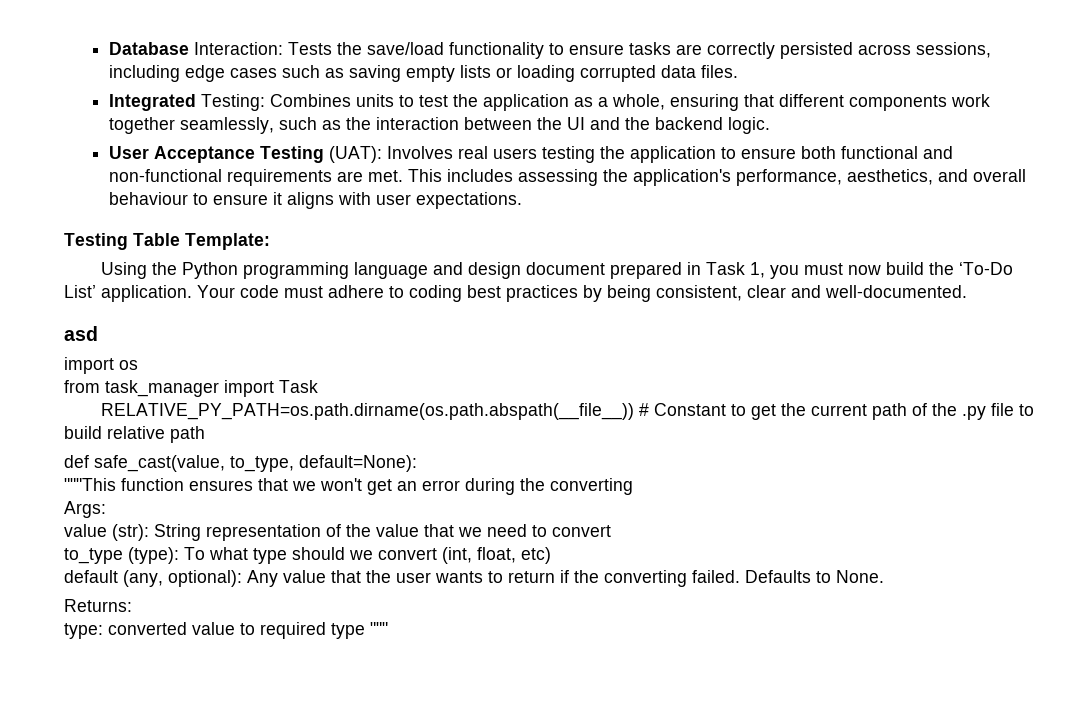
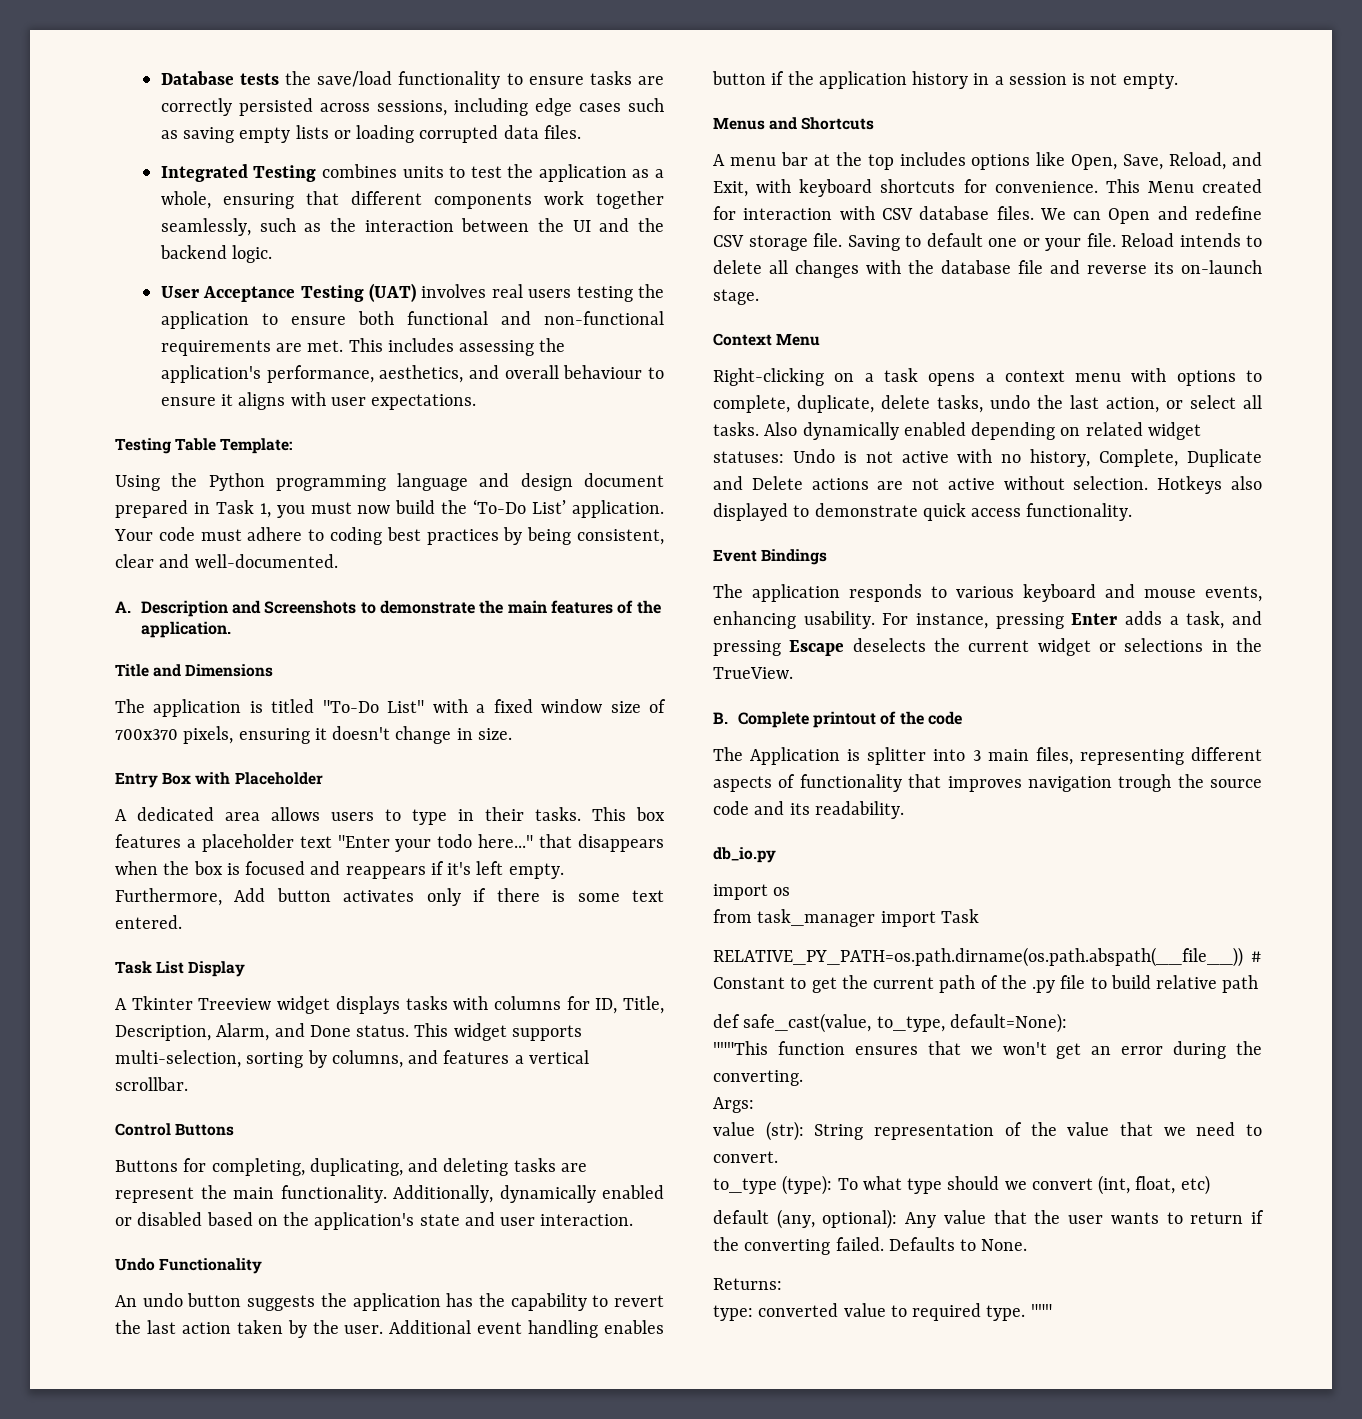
- Database Interaction: Tests the save/load functionality to ensure tasks are correctly persisted across sessions, including edge cases such as saving empty lists or loading corrupted data files.
+ Database tests the save/load functionality to ensure tasks are correctly persisted across sessions, including edge cases such as saving empty lists or loading corrupted data files.
- Integrated Testing: Combines units to test the application as a whole, ensuring that different components work together seamlessly, such as the interaction between the UI and the backend logic.
+ Integrated Testing combines units to test the application as a whole, ensuring that different components work together seamlessly, such as the interaction between the UI and the backend logic.
- User Acceptance Testing (UAT): Involves real users testing the application to ensure both functional and non-functional requirements are met.
+ User Acceptance Testing (UAT) involves real users testing the application to ensure both functional and non-functional requirements are met.
- asd
+ A. Description and Screenshots to demonstrate the main features of the application.
+ Title and Dimensions
+ The application is titled "To-Do List" with a fixed window size of 700x370 pixels, ensuring it doesn't change in size.
+ Entry Box with Placeholder
+ A dedicated area allows users to type in their tasks. This box features a placeholder text "Enter your todo here..." that disappears when the box is focused and reappears if it's left empty. Furthermore, Add button activates only if there is some text entered.
+ Task List Display
+ A Tkinter Treeview widget displays tasks with columns for ID, Title, Description, Alarm, and Done status. This widget supports multi-selection, sorting by columns, and features a vertical scrollbar.
+ Control Buttons
+ Buttons for completing, duplicating, and deleting tasks are represent the main functionality. Additionally, dynamically enabled or disabled based on the application's state and user interaction.
+ Undo Functionality
+ An undo button suggests the application has the capability to revert the last action taken by the user. Additional event handling enables button if the application history in a session is not empty.
+ Menus and Shortcuts
+ A menu bar at the top includes options like Open, Save, Reload, and Exit, with keyboard shortcuts for convenience. This Menu created for interaction with CSV database files. We can Open and redefine CSV storage file. Saving to default one or your file. Reload intends to delete all changes with the database file and reverse its on-launch stage.
+ Context Menu
+ Right-clicking on a task opens a context menu with options to complete, duplicate, delete tasks, undo the last action, or select all tasks. Also dynamically enabled depending on related widget statuses: Undo is not active with no history, Complete, Duplicate and Delete actions are not active without selection. Hotkeys also displayed to demonstrate quick access functionality.
+ Event Bindings
+ The application responds to various keyboard and mouse events, enhancing usability. For instance, pressing Enter adds a task, and pressing Escape deselects the current widget or selections in the TrueView.
+ B. Complete printout of the code
+ The Application is splitter into 3 main files, representing different aspects of functionality that improves navigation trough the source code and its readability.
+ db_io.py
- """This function ensures that we won't get an error during the converting
+ """This function ensures that we won't get an error during the converting.
- value (str): String representation of the value that we need to convert
+ value (str): String representation of the value that we need to convert.
- type: converted value to required type """
+ type: converted value to required type. """

